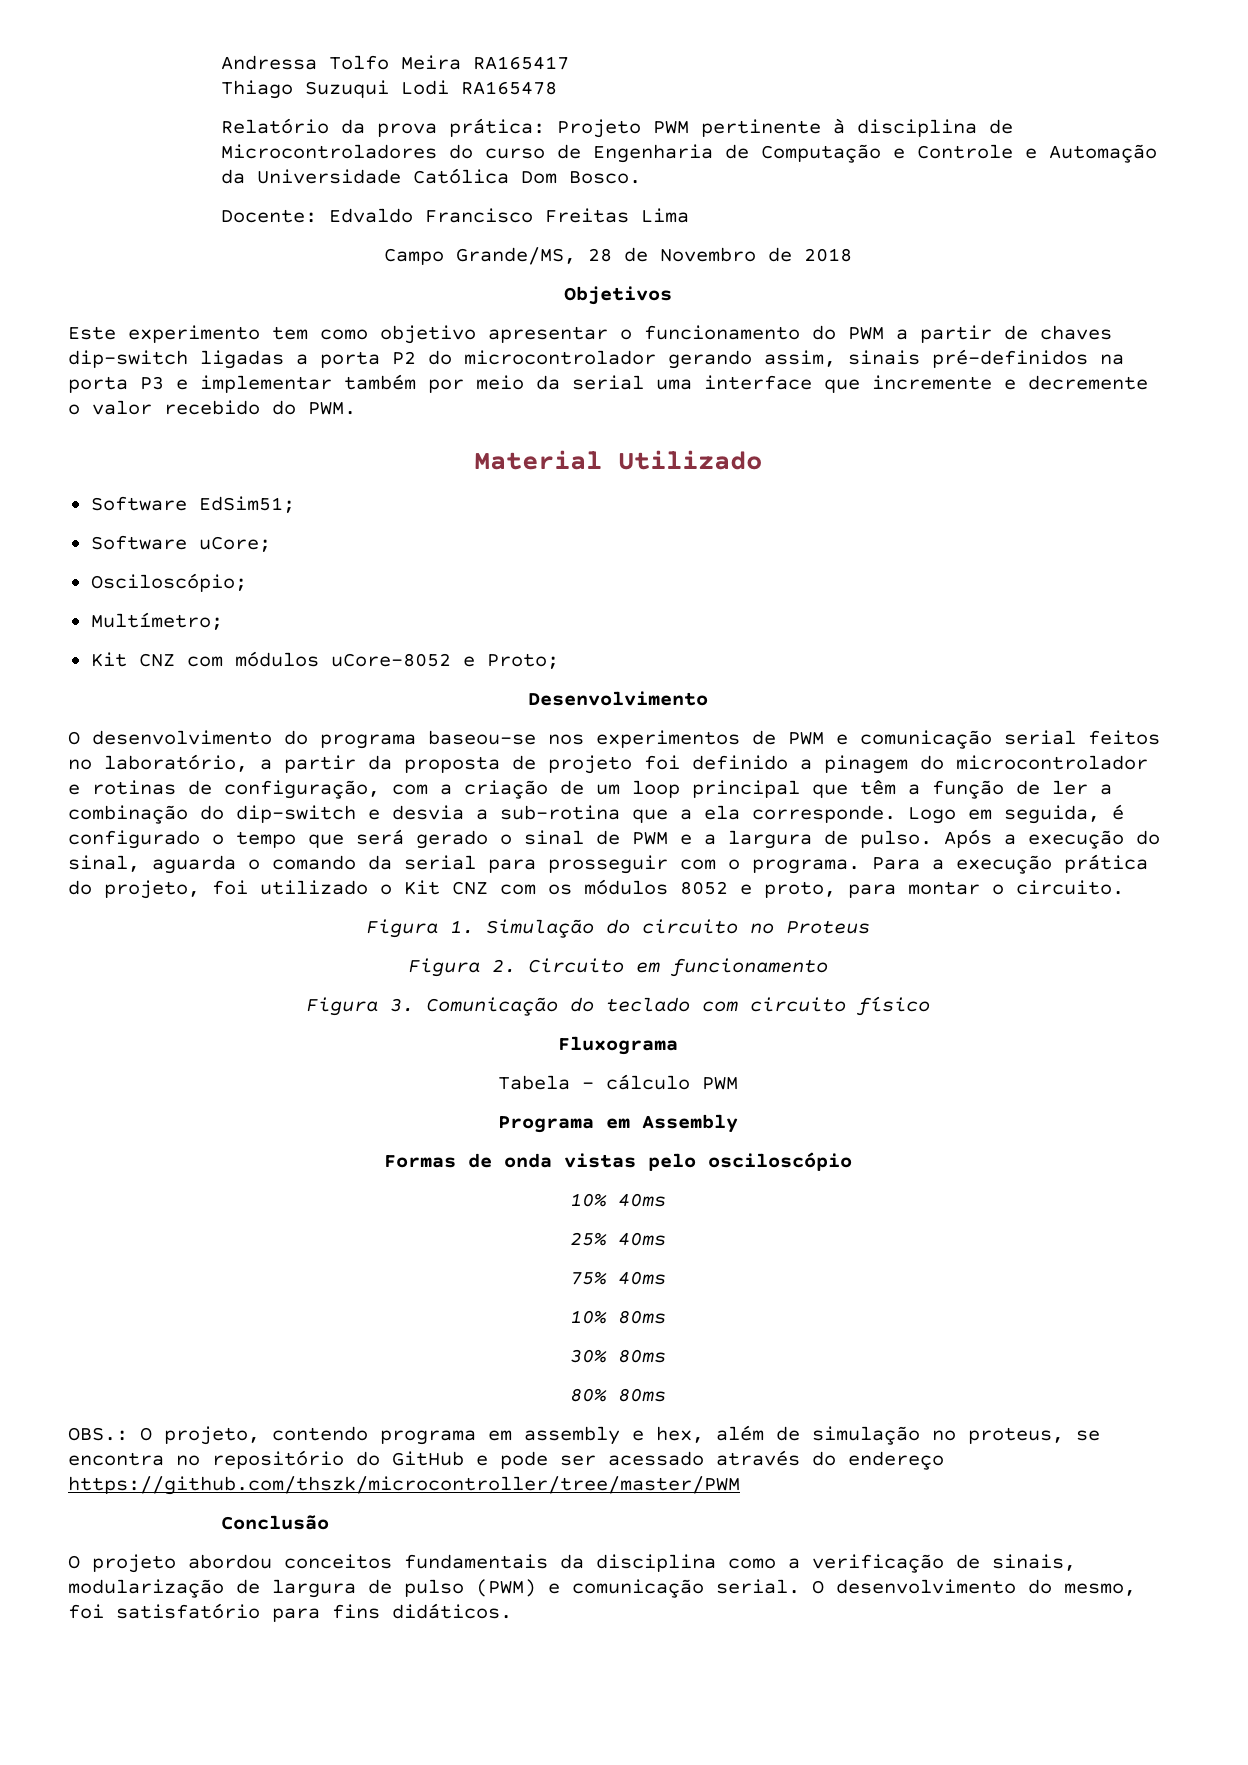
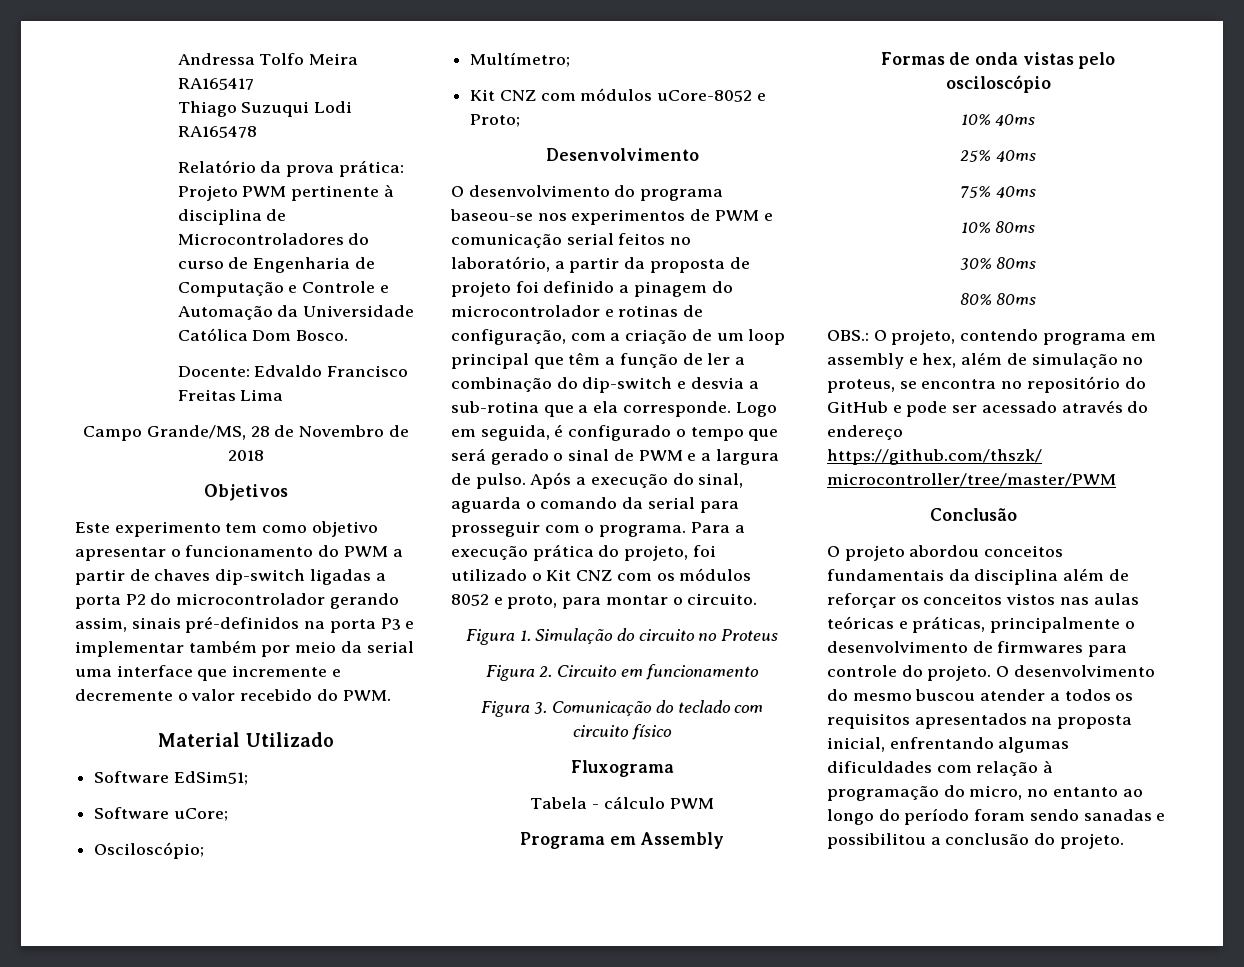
- O projeto abordou conceitos fundamentais da disciplina como a verificação de sinais, modularização de largura de pulso (PWM) e comunicação serial. O desenvolvimento do mesmo, foi satisfatório para fins didáticos.
+ O projeto abordou conceitos fundamentais da disciplina além de reforçar os conceitos vistos nas aulas teóricas e práticas, principalmente o desenvolvimento de firmwares para controle do projeto. O desenvolvimento do mesmo buscou atender a todos os requisitos apresentados na proposta inicial, enfrentando algumas dificuldades com relação à programação do micro, no entanto ao longo do período foram sendo sanadas e possibilitou a conclusão do projeto.

